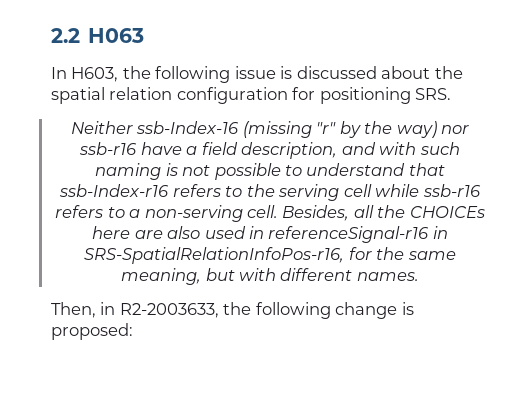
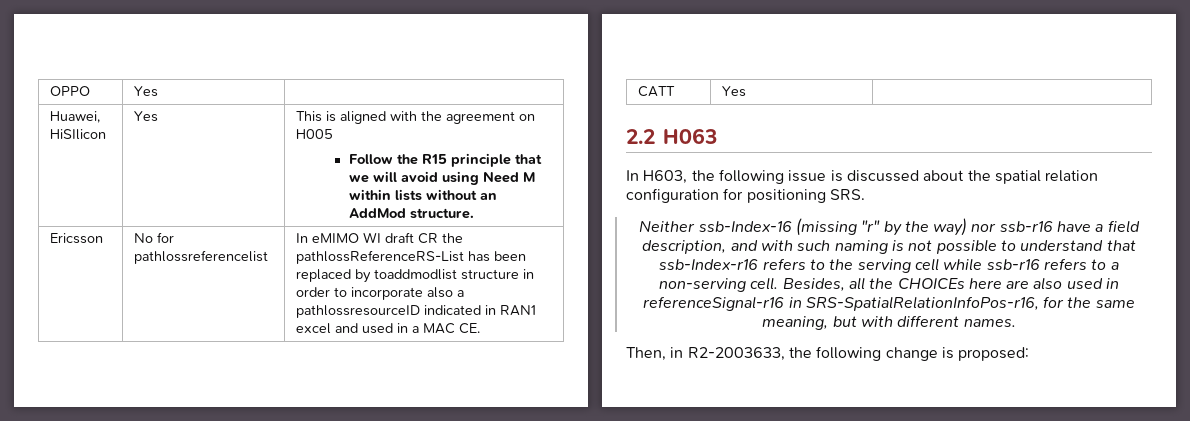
+ OPPO | Yes |
+ Huawei, HiSIlicon | Yes | This is aligned with the agreement on H005
+ Follow the R15 principle that we will avoid using Need M within lists without an AddMod structure.
+ Ericsson | No for pathlossreferencelist | In eMIMO WI draft CR the pathlossReferenceRS-List has been replaced by toaddmodlist structure in order to incorporate also a pathlossresourceID indicated in RAN1 excel and used in a MAC CE.
+ CATT | Yes |

